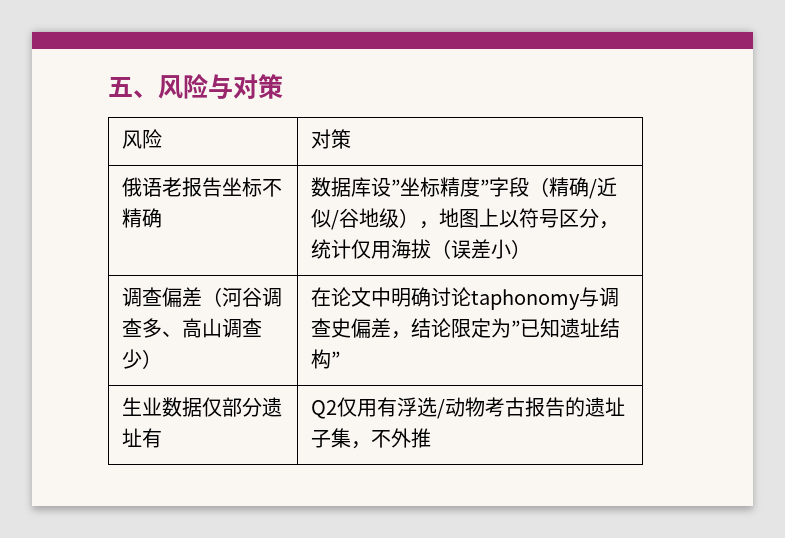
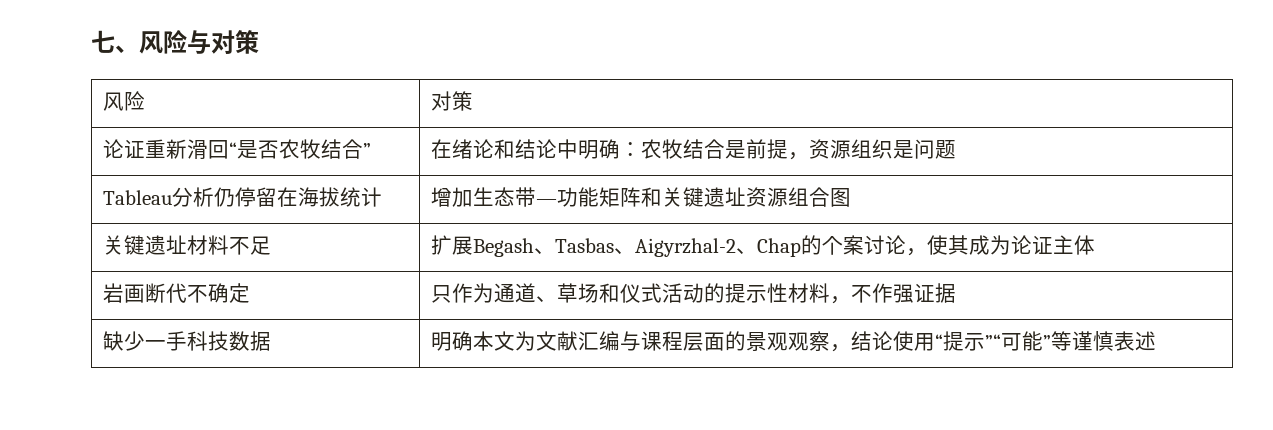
- 五、风险与对策
+ 七、风险与对策
- 俄语老报告坐标不精确 | 数据库设”坐标精度”字段（精确/近似/谷地级），地图上以符号区分，统计仅用海拔（误差小）
- 调查偏差（河谷调查多、高山调查少） | 在论文中明确讨论taphonomy与调查史偏差，结论限定为”已知遗址结构”
- 生业数据仅部分遗址有 | Q2仅用有浮选/动物考古报告的遗址子集，不外推
+ 论证重新滑回“是否农牧结合” | 在绪论和结论中明确：农牧结合是前提，资源组织是问题
+ Tableau分析仍停留在海拔统计 | 增加生态带—功能矩阵和关键遗址资源组合图
+ 关键遗址材料不足 | 扩展Begash、Tasbas、Aigyrzhal-2、Chap的个案讨论，使其成为论证主体
+ 岩画断代不确定 | 只作为通道、草场和仪式活动的提示性材料，不作强证据
+ 缺少一手科技数据 | 明确本文为文献汇编与课程层面的景观观察，结论使用“提示”“可能”等谨慎表述

